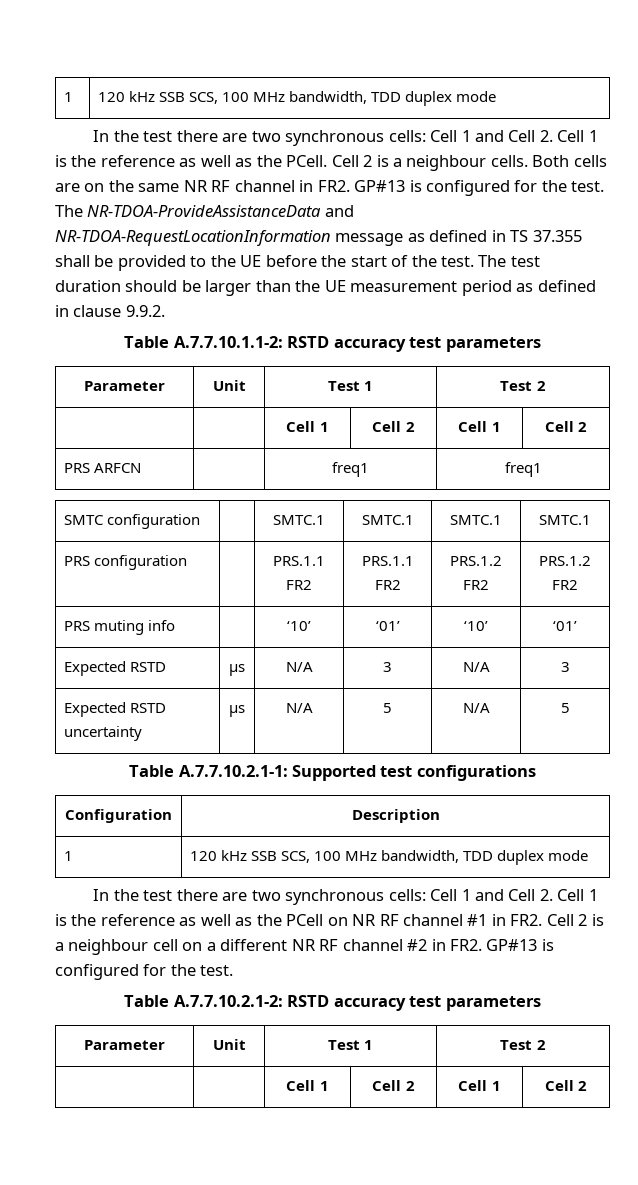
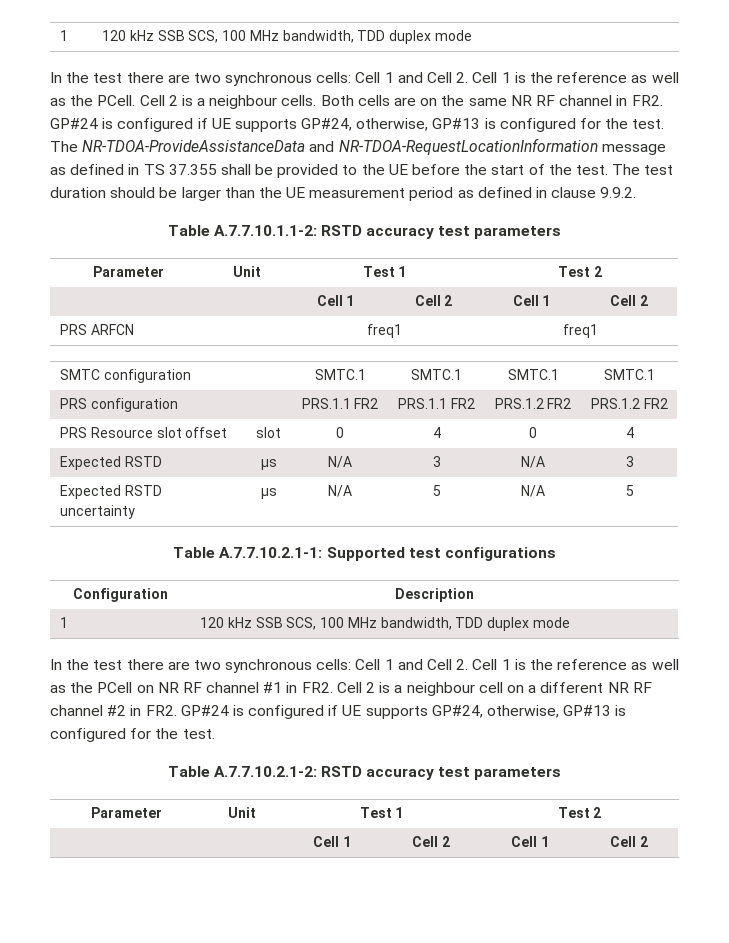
- Both cells are on the same NR RF channel in FR2. GP#13 is configured for the test.
+ Both cells are on the same NR RF channel in FR2. GP#24 is configured if UE supports GP#24, otherwise, GP#13 is configured for the test.
- PRS muting info | | ‘10’ | ‘01’ | ‘10’ | ‘01’
+ PRS Resource slot offset | slot | 0 | 4 | 0 | 4
- In the test there are two synchronous cells: Cell 1 and Cell 2. Cell 1 is the reference as well as the PCell on NR RF channel #1 in FR2. Cell 2 is a neighbour cell on a different NR RF channel #2 in FR2. GP#13 is configured for the test.
+ In the test there are two synchronous cells: Cell 1 and Cell 2. Cell 1 is the reference as well as the PCell on NR RF channel #1 in FR2. Cell 2 is a neighbour cell on a different NR RF channel #2 in FR2. GP#24 is configured if UE supports GP#24, otherwise, GP#13 is configured for the test.

